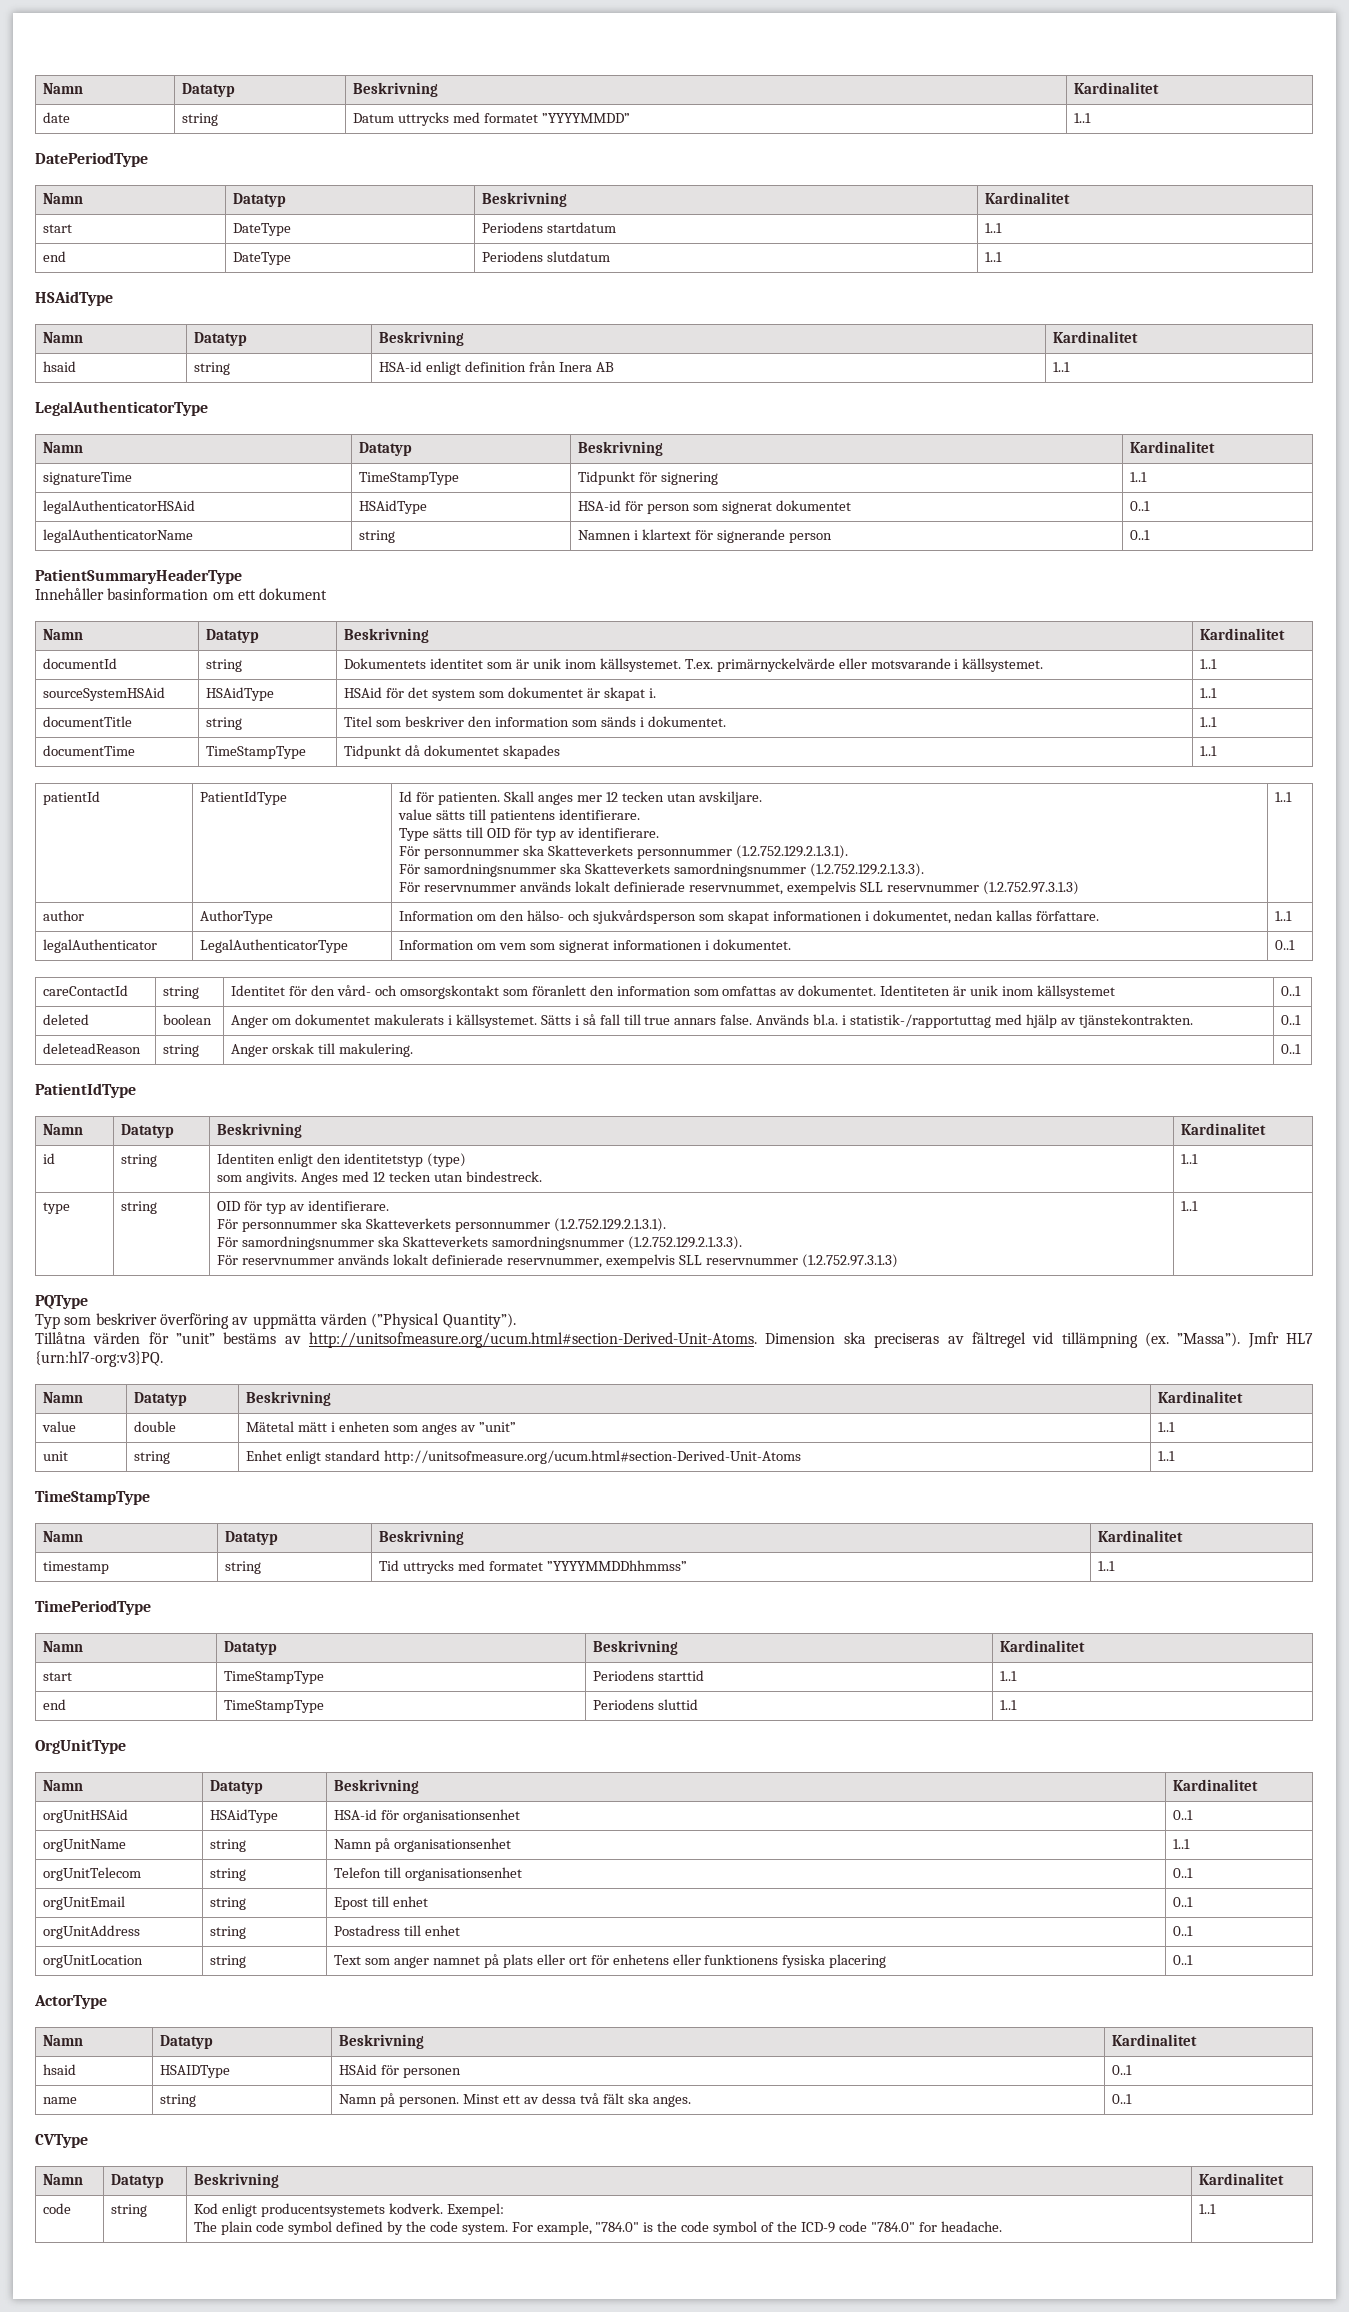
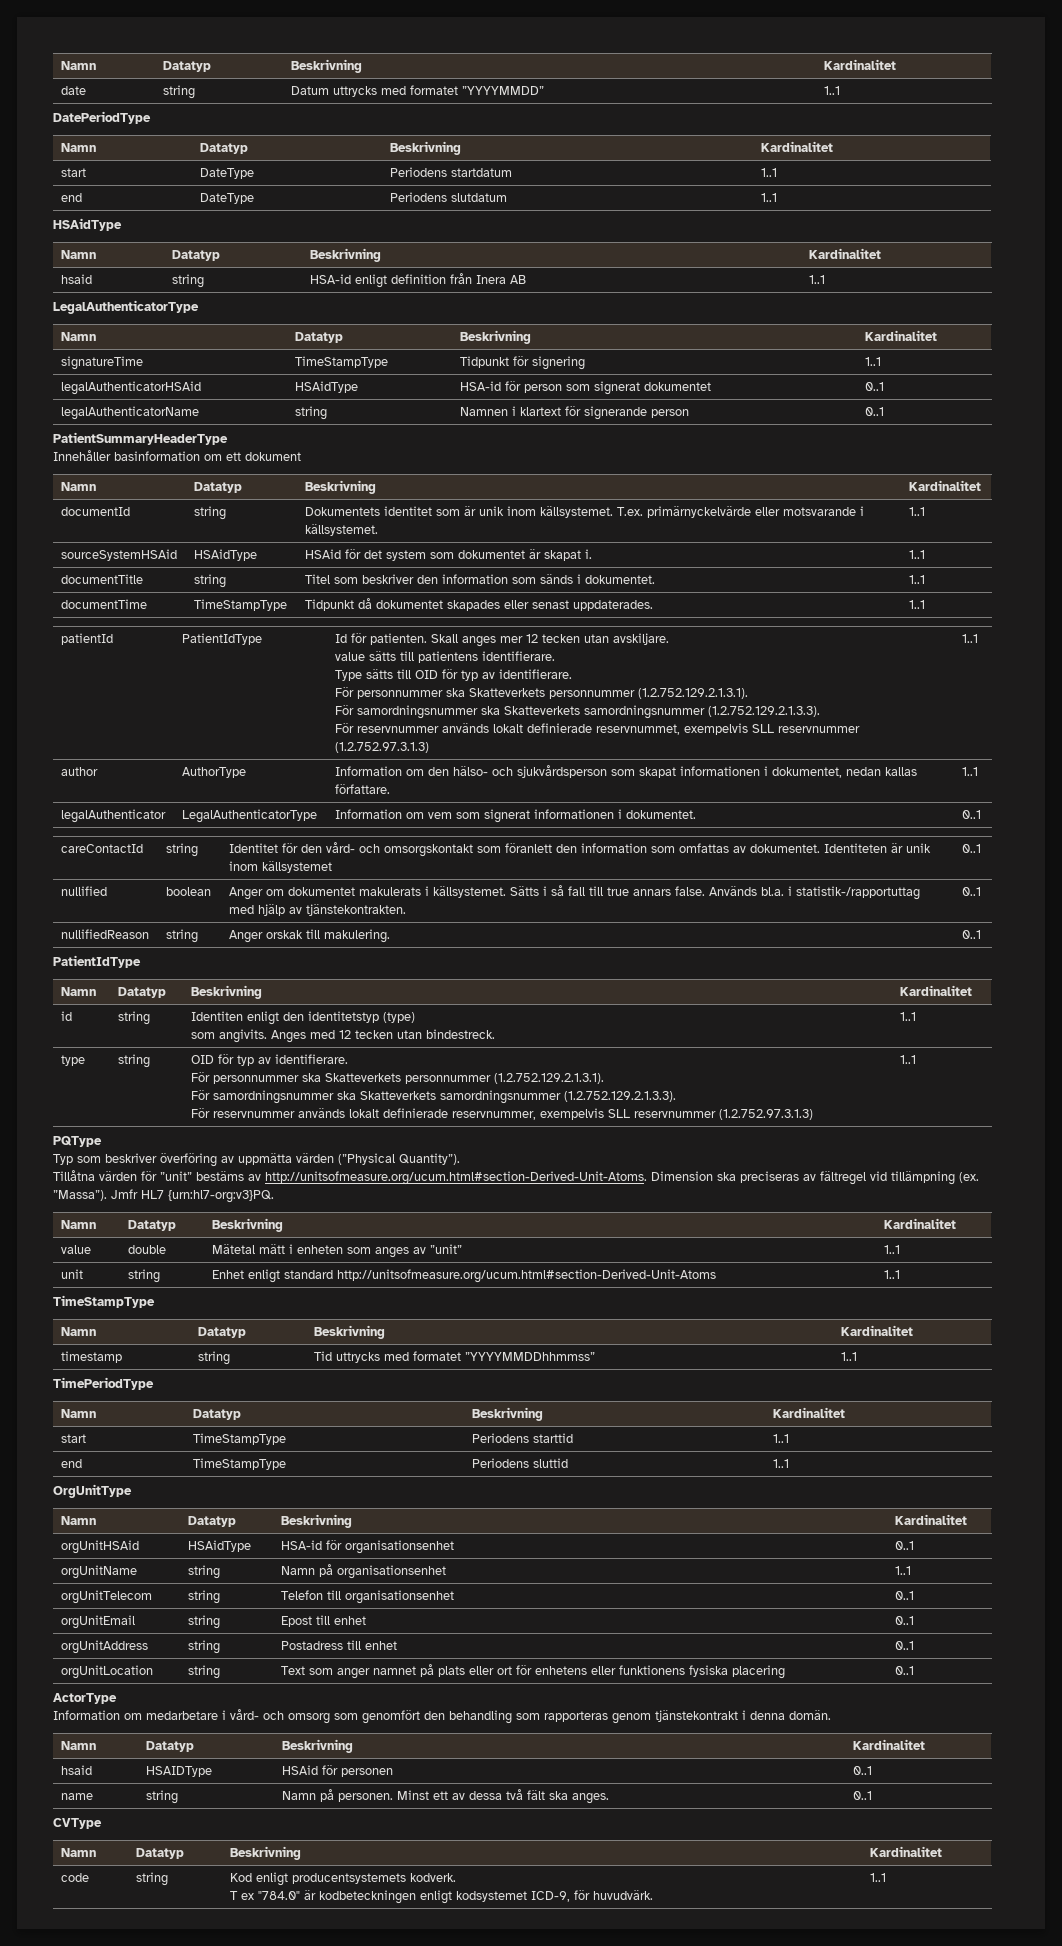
- documentTime | TimeStampType | Tidpunkt då dokumentet skapades | 1..1
+ documentTime | TimeStampType | Tidpunkt då dokumentet skapades eller senast uppdaterades. | 1..1
- deleted | boolean | Anger om dokumentet makulerats i källsystemet. Sätts i så fall till true annars false. Används bl.a. i statistik-/rapportuttag med hjälp av tjänstekontrakten. | 0..1
+ nullified | boolean | Anger om dokumentet makulerats i källsystemet. Sätts i så fall till true annars false. Används bl.a. i statistik-/rapportuttag med hjälp av tjänstekontrakten. | 0..1
- deleteadReason | string | Anger orskak till makulering. | 0..1
+ nullifiedReason | string | Anger orskak till makulering. | 0..1
+ Information om medarbetare i vård- och omsorg som genomfört den behandling som rapporteras genom tjänstekontrakt i denna domän.
- code | string | Kod enligt producentsystemets kodverk. Exempel:
- The plain code symbol defined by the code system. For example, "784.0" is the code symbol of the ICD-9 code "784.0" for headache. | 1..1
+ code | string | Kod enligt producentsystemets kodverk.
+ T ex "784.0" är kodbeteckningen enligt kodsystemet ICD-9, för huvudvärk. | 1..1

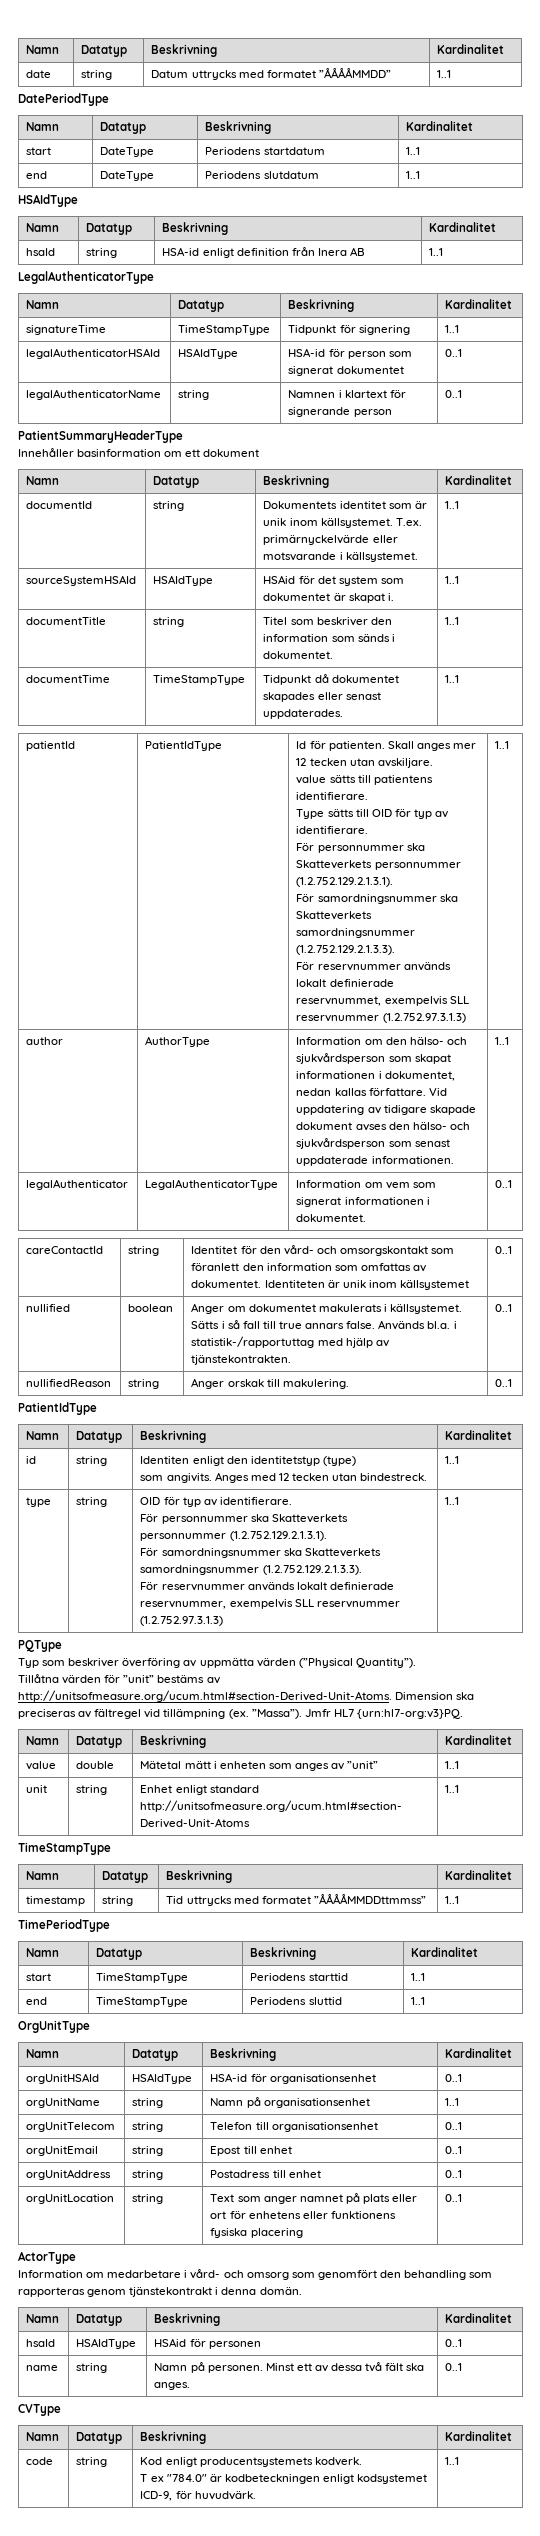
- date | string | Datum uttrycks med formatet ”YYYYMMDD” | 1..1
+ date | string | Datum uttrycks med formatet ”ÅÅÅÅMMDD” | 1..1
  end | DateType | Periodens slutdatum | 1..1
- HSAidType
+ HSAIdType
  Namn | Datatyp | Beskrivning | Kardinalitet
- hsaid | string | HSA-id enligt definition från Inera AB | 1..1
+ hsaId | string | HSA-id enligt definition från Inera AB | 1..1
- legalAuthenticatorHSAid | HSAidType | HSA-id för person som signerat dokumentet | 0..1
+ legalAuthenticatorHSAId | HSAIdType | HSA-id för person som signerat dokumentet | 0..1
- sourceSystemHSAid | HSAidType | HSAid för det system som dokumentet är skapat i. | 1..1
+ sourceSystemHSAId | HSAIdType | HSAid för det system som dokumentet är skapat i. | 1..1
- author | AuthorType | Information om den hälso- och sjukvårdsperson som skapat informationen i dokumentet, nedan kallas författare. | 1..1
+ author | AuthorType | Information om den hälso- och sjukvårdsperson som skapat informationen i dokumentet, nedan kallas författare. Vid uppdatering av tidigare skapade dokument avses den hälso- och sjukvårdsperson som senast uppdaterade informationen. | 1..1
- timestamp | string | Tid uttrycks med formatet ”YYYYMMDDhhmmss” | 1..1
+ timestamp | string | Tid uttrycks med formatet ”ÅÅÅÅMMDDttmmss” | 1..1
- orgUnitHSAid | HSAidType | HSA-id för organisationsenhet | 0..1
+ orgUnitHSAId | HSAIdType | HSA-id för organisationsenhet | 0..1
- hsaid | HSAIDType | HSAid för personen | 0..1
+ hsaId | HSAIdType | HSAid för personen | 0..1

